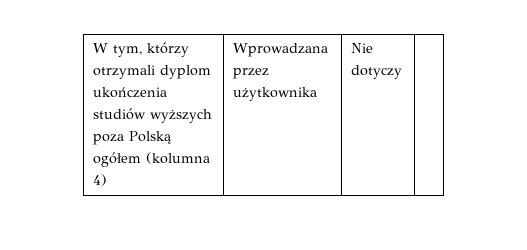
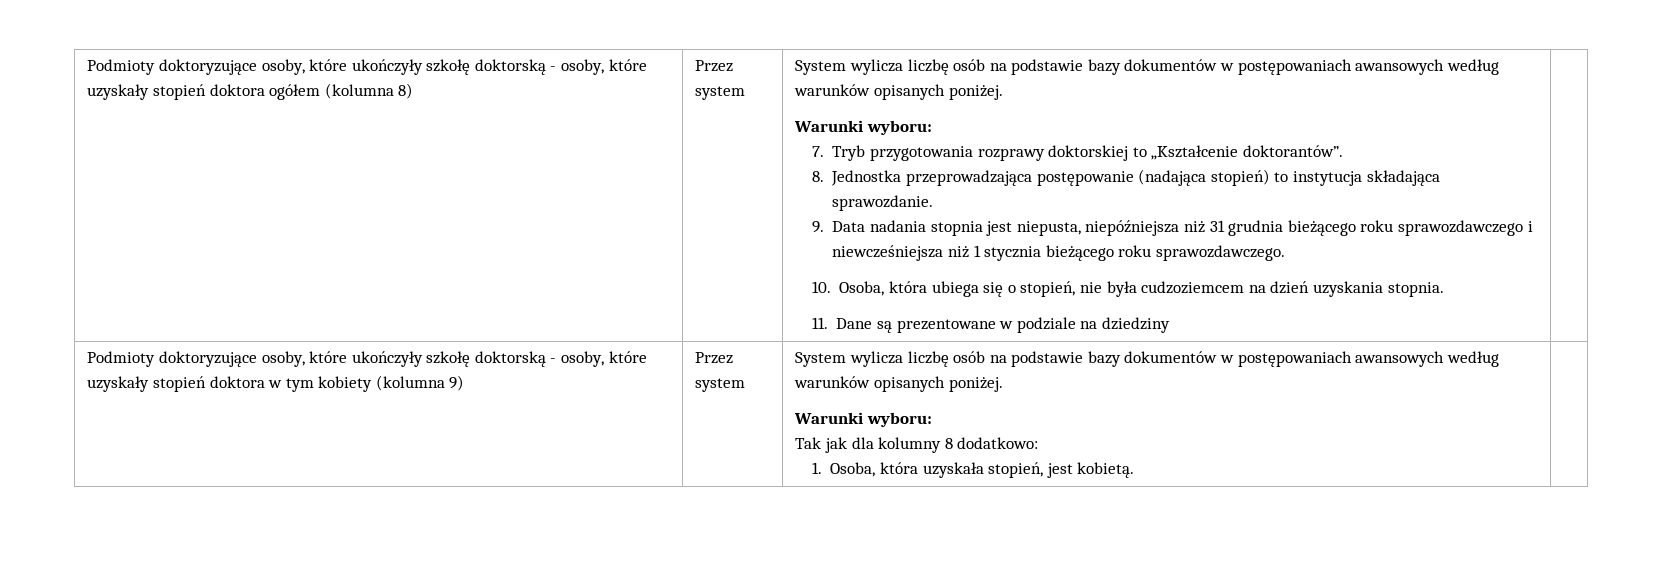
- W tym, którzy otrzymali dyplom ukończenia studiów wyższych poza Polską ogółem (kolumna 4) | Wprowadzana przez użytkownika | Nie dotyczy
+ Podmioty doktoryzujące osoby, które ukończyły szkołę doktorską - osoby, które uzyskały stopień doktora ogółem (kolumna 8) | Przez system | System wylicza liczbę osób na podstawie bazy dokumentów w postępowaniach awansowych według warunków opisanych poniżej.
+ Warunki wyboru:
+ 7. Tryb przygotowania rozprawy doktorskiej to „Kształcenie doktorantów”.
+ 8. Jednostka przeprowadzająca postępowanie (nadająca stopień) to instytucja składająca sprawozdanie.
+ 9. Data nadania stopnia jest niepusta, niepóźniejsza niż 31 grudnia bieżącego roku sprawozdawczego i niewcześniejsza niż 1 stycznia bieżącego roku sprawozdawczego.
+ 10. Osoba, która ubiega się o stopień, nie była cudzoziemcem na dzień uzyskania stopnia.
+ 11. Dane są prezentowane w podziale na dziedziny |
+ Podmioty doktoryzujące osoby, które ukończyły szkołę doktorską - osoby, które uzyskały stopień doktora w tym kobiety (kolumna 9) | Przez system | System wylicza liczbę osób na podstawie bazy dokumentów w postępowaniach awansowych według warunków opisanych poniżej.
+ Warunki wyboru:
+ Tak jak dla kolumny 8 dodatkowo:
+ 1. Osoba, która uzyskała stopień, jest kobietą.

